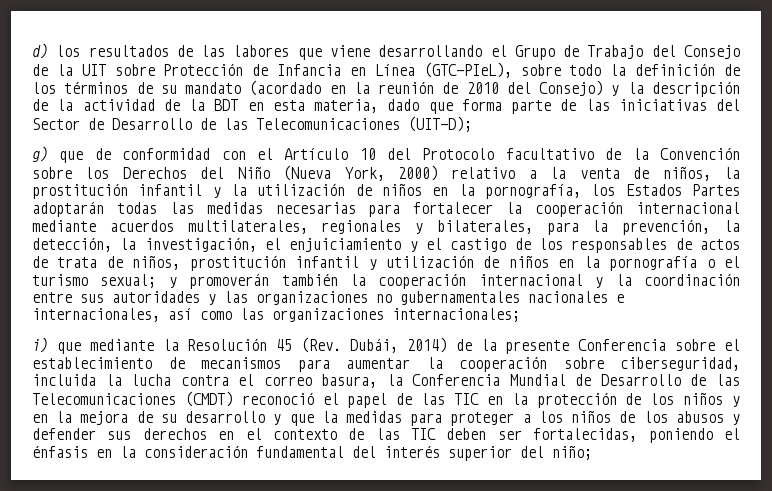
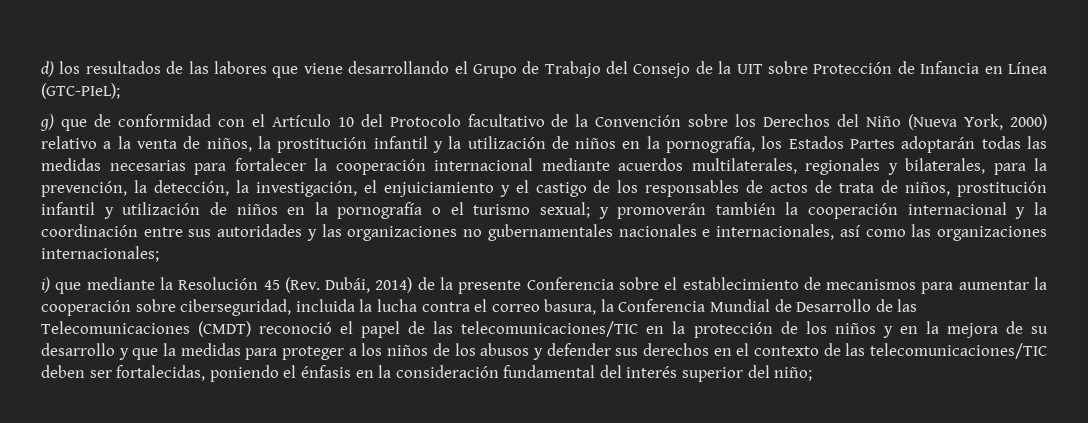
- d) los resultados de las labores que viene desarrollando el Grupo de Trabajo del Consejo de la UIT sobre Protección de Infancia en Línea (GTC-PIeL), sobre todo la definición de los términos de su mandato (acordado en la reunión de 2010 del Consejo) y la descripción de la actividad de la BDT en esta materia, dado que forma parte de las iniciativas del Sector de Desarrollo de las Telecomunicaciones (UIT-D);
+ d) los resultados de las labores que viene desarrollando el Grupo de Trabajo del Consejo de la UIT sobre Protección de Infancia en Línea (GTC-PIeL);
- i) que mediante la Resolución 45 (Rev. Dubái, 2014) de la presente Conferencia sobre el establecimiento de mecanismos para aumentar la cooperación sobre ciberseguridad, incluida la lucha contra el correo basura, la Conferencia Mundial de Desarrollo de las Telecomunicaciones (CMDT) reconoció el papel de las TIC en la protección de los niños y en la mejora de su desarrollo y que la medidas para proteger a los niños de los abusos y defender sus derechos en el contexto de las TIC deben ser fortalecidas, poniendo el énfasis en la consideración fundamental del interés superior del niño;
+ i) que mediante la Resolución 45 (Rev. Dubái, 2014) de la presente Conferencia sobre el establecimiento de mecanismos para aumentar la cooperación sobre ciberseguridad, incluida la lucha contra el correo basura, la Conferencia Mundial de Desarrollo de las Telecomunicaciones (CMDT) reconoció el papel de las telecomunicaciones/TIC en la protección de los niños y en la mejora de su desarrollo y que la medidas para proteger a los niños de los abusos y defender sus derechos en el contexto de las telecomunicaciones/TIC deben ser fortalecidas, poniendo el énfasis en la consideración fundamental del interés superior del niño;

